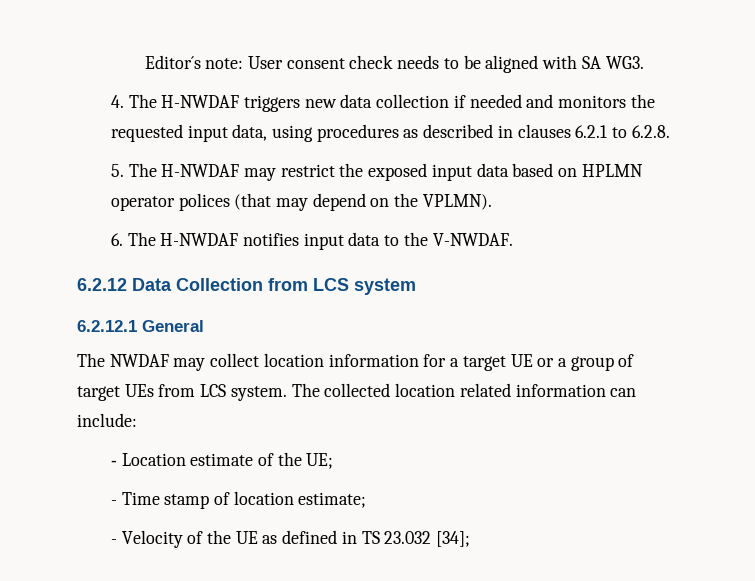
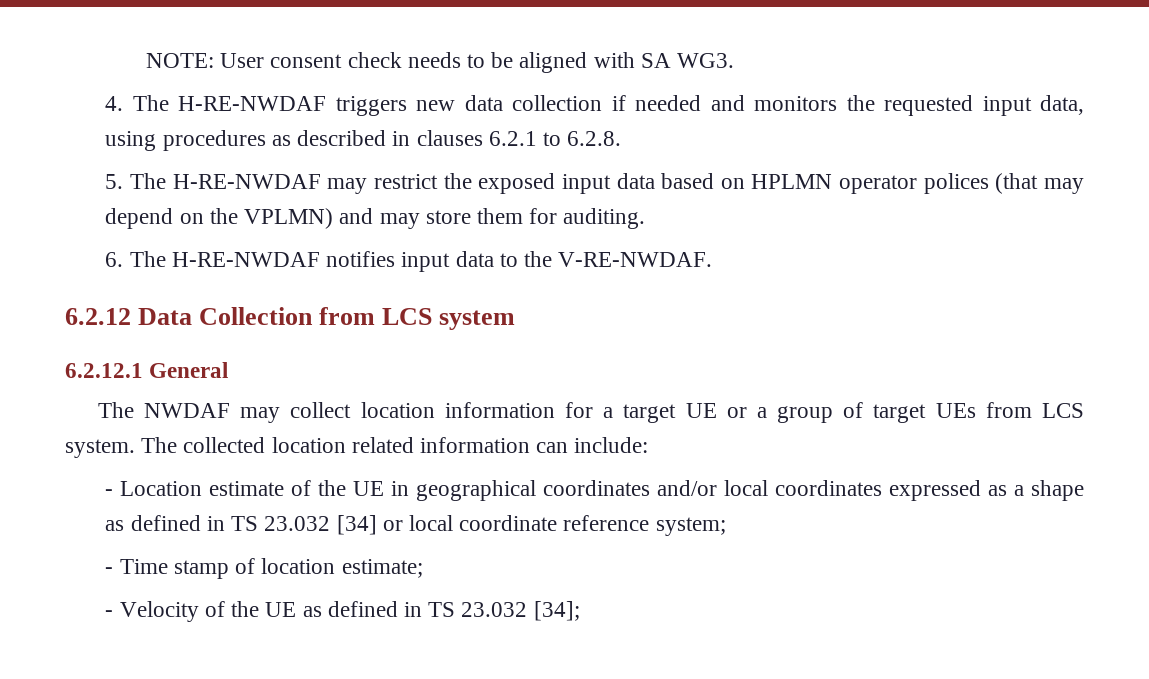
- Editor´s note: User consent check needs to be aligned with SA WG3.
+ NOTE: User consent check needs to be aligned with SA WG3.
- 4. The H-NWDAF triggers new data collection if needed and monitors the requested input data, using procedures as described in clauses 6.2.1 to 6.2.8.
+ 4. The H-RE-NWDAF triggers new data collection if needed and monitors the requested input data, using procedures as described in clauses 6.2.1 to 6.2.8.
- 5. The H-NWDAF may restrict the exposed input data based on HPLMN operator polices (that may depend on the VPLMN).
+ 5. The H-RE-NWDAF may restrict the exposed input data based on HPLMN operator polices (that may depend on the VPLMN) and may store them for auditing.
- 6. The H-NWDAF notifies input data to the V-NWDAF.
+ 6. The H-RE-NWDAF notifies input data to the V-RE-NWDAF.
- ‐ Location estimate of the UE;
+ ‐ Location estimate of the UE in geographical coordinates and/or local coordinates expressed as a shape as defined in TS 23.032 [34] or local coordinate reference system;

